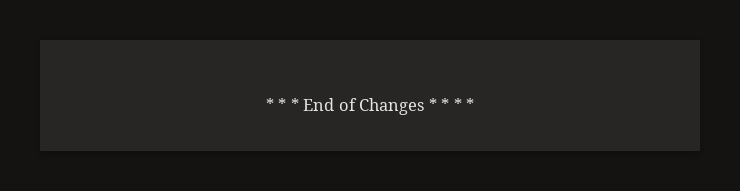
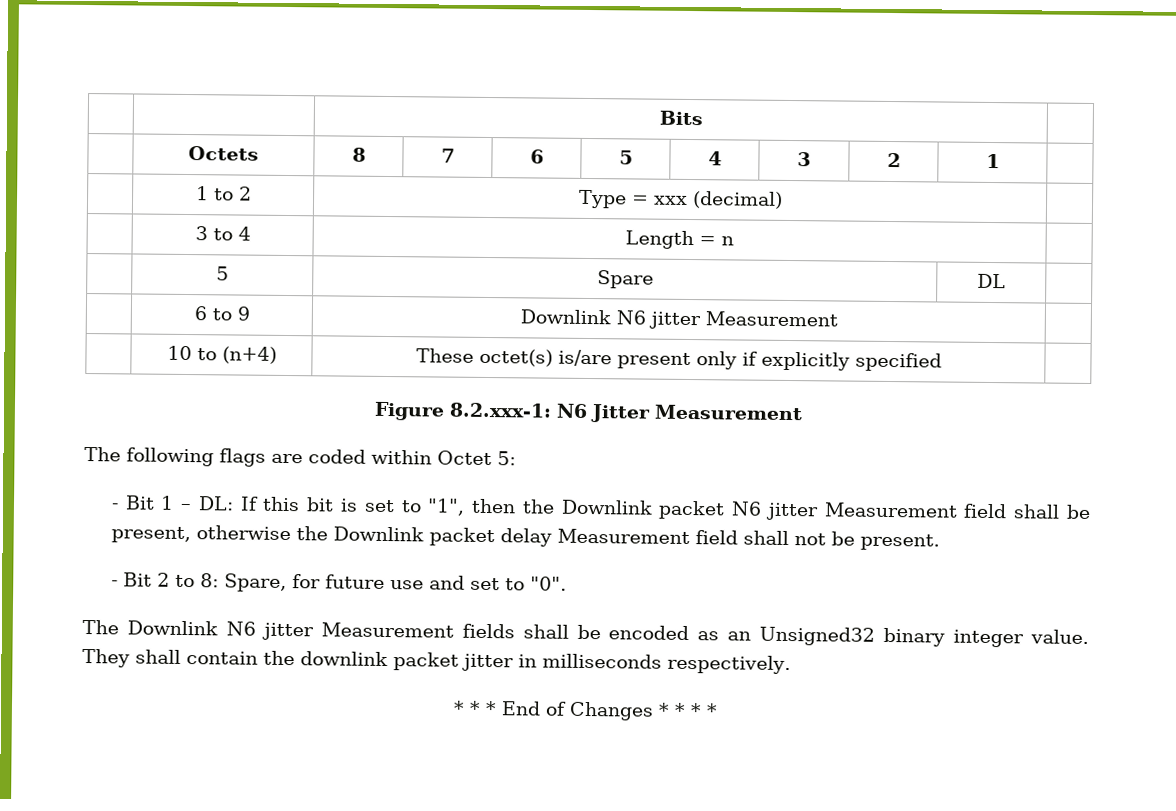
+ | | Bits |
+ | Octets | 8 | 7 | 6 | 5 | 4 | 3 | 2 | 1 |
+ | 1 to 2 | Type = xxx (decimal) |
+ | 3 to 4 | Length = n |
+ | 5 | Spare | DL |
+ | 6 to 9 | Downlink N6 jitter Measurement |
+ | 10 to (n+4) | These octet(s) is/are present only if explicitly specified |
+ Figure 8.2.xxx-1: N6 Jitter Measurement
+ The following flags are coded within Octet 5:
+ - Bit 1 – DL: If this bit is set to "1", then the Downlink packet N6 jitter Measurement field shall be present, otherwise the Downlink packet delay Measurement field shall not be present.
+ - Bit 2 to 8: Spare, for future use and set to "0".
+ The Downlink N6 jitter Measurement fields shall be encoded as an Unsigned32 binary integer value. They shall contain the downlink packet jitter in milliseconds respectively.

